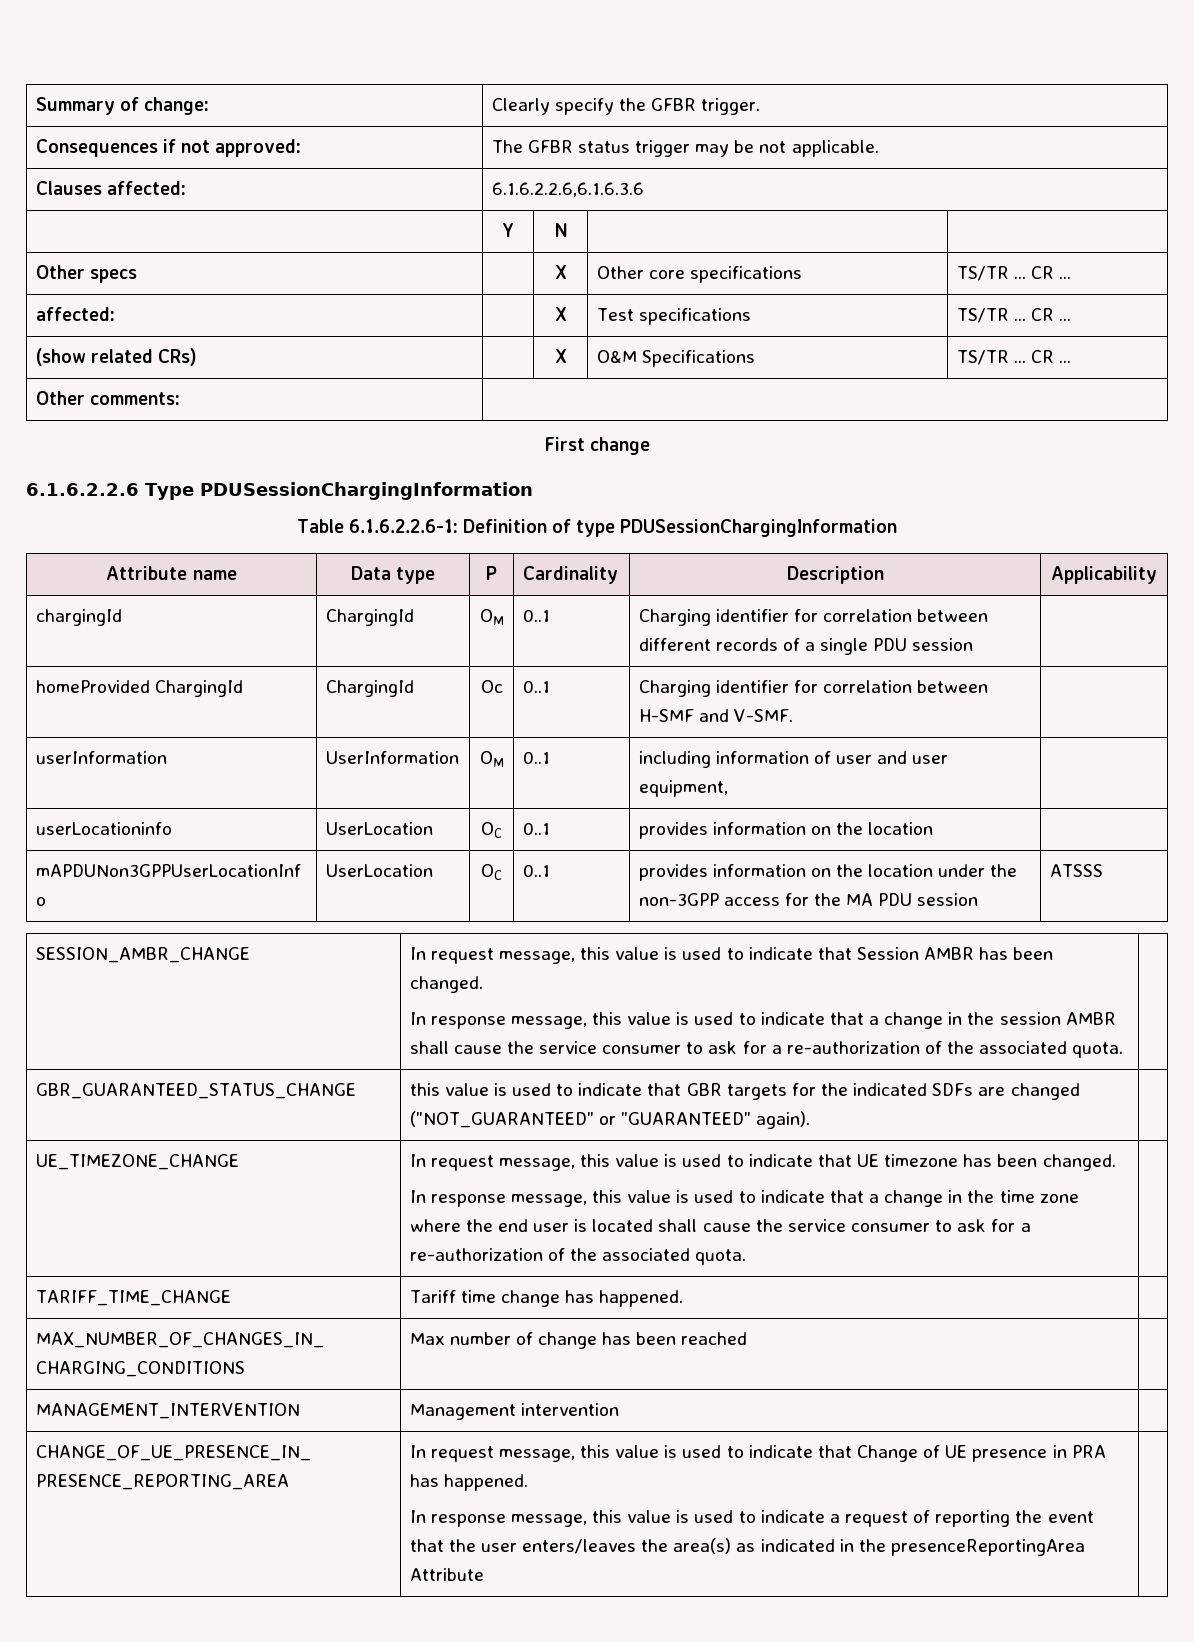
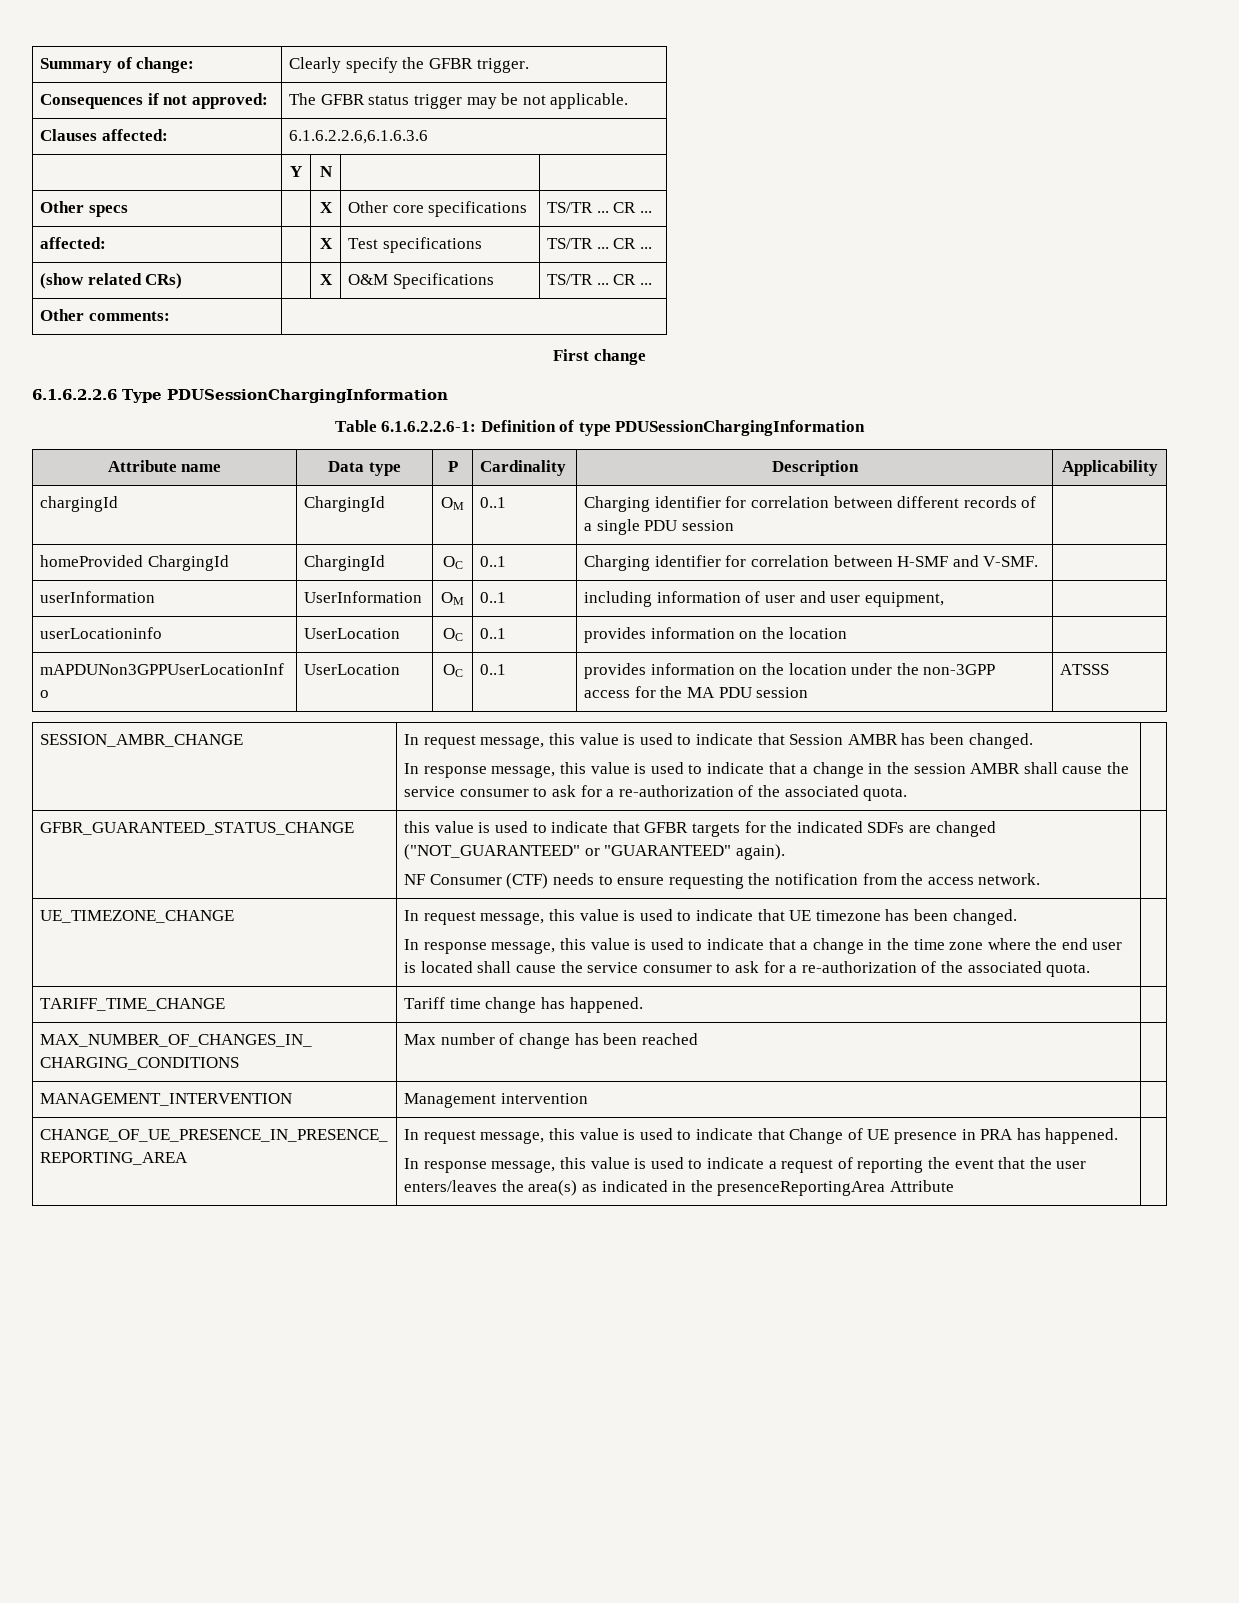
- homeProvided ChargingId | ChargingId | Oc | 0..1 | Charging identifier for correlation between H-SMF and V-SMF. |
+ homeProvided ChargingId | ChargingId | OC | 0..1 | Charging identifier for correlation between H-SMF and V-SMF. |
- GBR_GUARANTEED_STATUS_CHANGE | this value is used to indicate that GBR targets for the indicated SDFs are changed ("NOT_GUARANTEED" or "GUARANTEED" again). |
+ GFBR_GUARANTEED_STATUS_CHANGE | this value is used to indicate that GFBR targets for the indicated SDFs are changed ("NOT_GUARANTEED" or "GUARANTEED" again).
+ NF Consumer (CTF) needs to ensure requesting the notification from the access network. |

